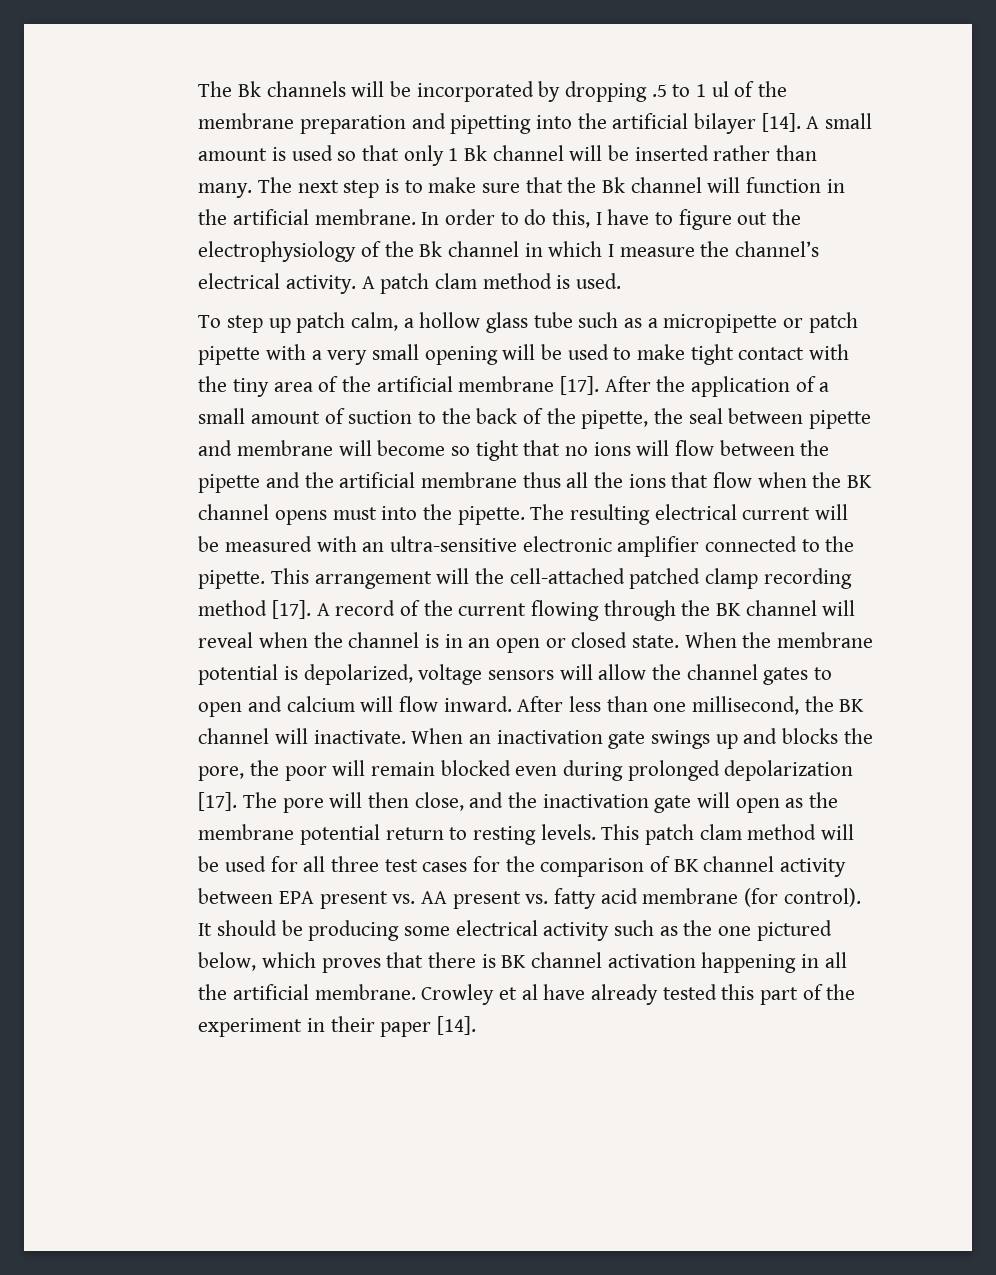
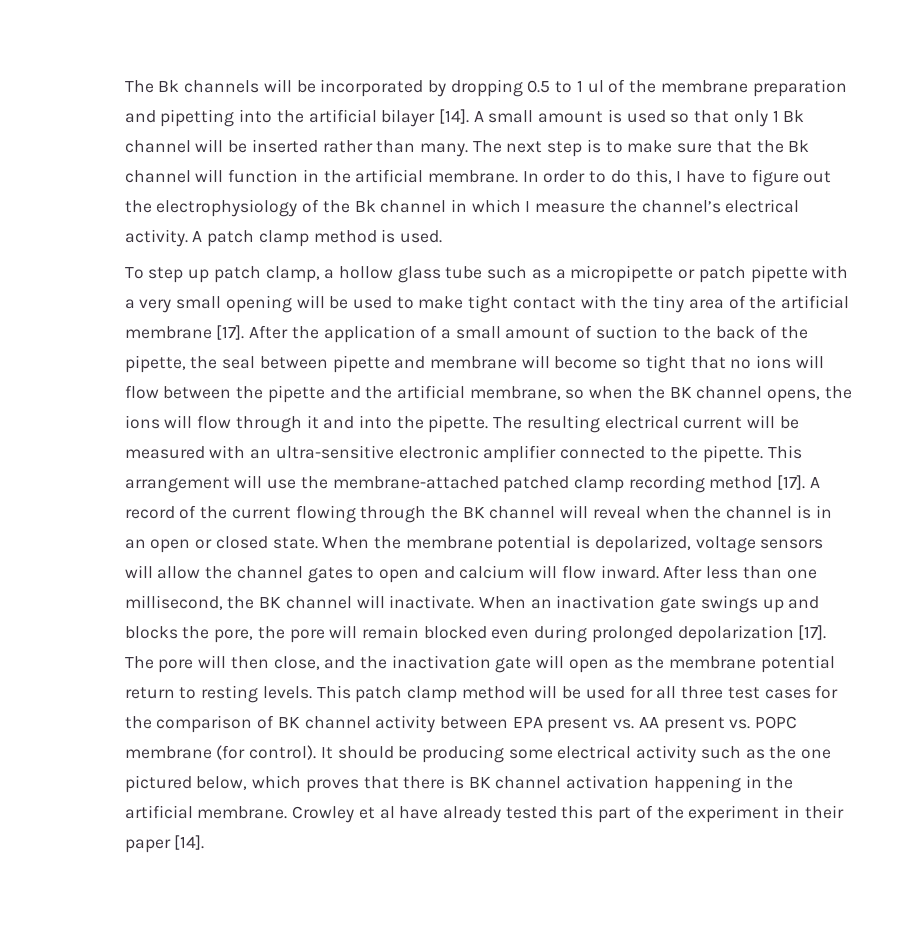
- The Bk channels will be incorporated by dropping .5 to 1 ul of the membrane preparation and pipetting into the artificial bilayer [14].
+ The Bk channels will be incorporated by dropping 0.5 to 1 ul of the membrane preparation and pipetting into the artificial bilayer [14].
- A patch clam method is used.
+ A patch clamp method is used.
- To step up patch calm, a hollow glass tube such as a micropipette or patch pipette with a very small opening will be used to make tight contact with the tiny area of the artificial membrane [17].
+ To step up patch clamp, a hollow glass tube such as a micropipette or patch pipette with a very small opening will be used to make tight contact with the tiny area of the artificial membrane [17].
- After the application of a small amount of suction to the back of the pipette, the seal between pipette and membrane will become so tight that no ions will flow between the pipette and the artificial membrane thus all the ions that flow when the BK channel opens must into the pipette.
+ After the application of a small amount of suction to the back of the pipette, the seal between pipette and membrane will become so tight that no ions will flow between the pipette and the artificial membrane, so when the BK channel opens, the ions will flow through it and into the pipette.
- This arrangement will the cell-attached patched clamp recording method [17].
+ This arrangement will use the membrane-attached patched clamp recording method [17].
- When an inactivation gate swings up and blocks the pore, the poor will remain blocked even during prolonged depolarization [17].
+ When an inactivation gate swings up and blocks the pore, the pore will remain blocked even during prolonged depolarization [17].
- This patch clam method will be used for all three test cases for the comparison of BK channel activity between EPA present vs. AA present vs. fatty acid membrane (for control).
+ This patch clamp method will be used for all three test cases for the comparison of BK channel activity between EPA present vs. AA present vs. POPC membrane (for control).
- It should be producing some electrical activity such as the one pictured below, which proves that there is BK channel activation happening in all the artificial membrane.
+ It should be producing some electrical activity such as the one pictured below, which proves that there is BK channel activation happening in the artificial membrane.

